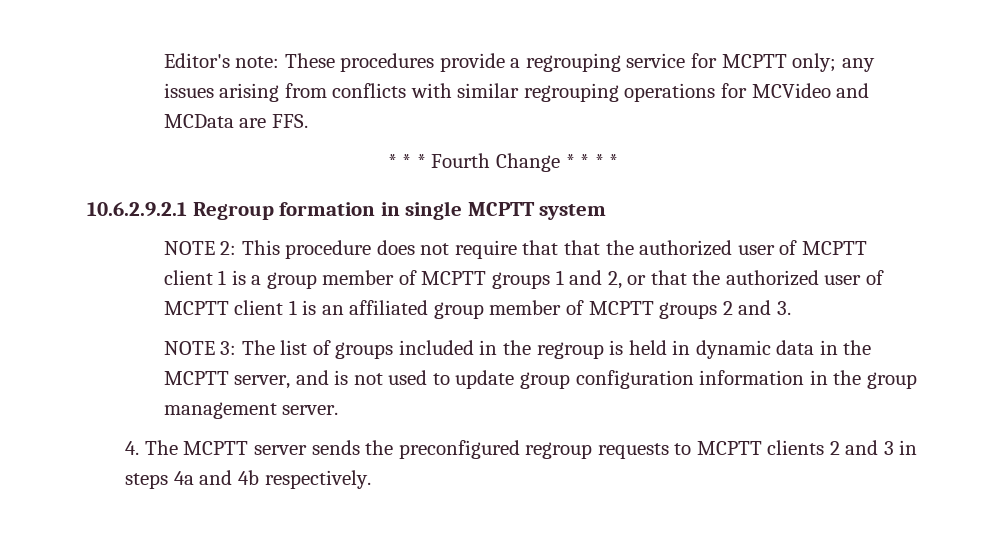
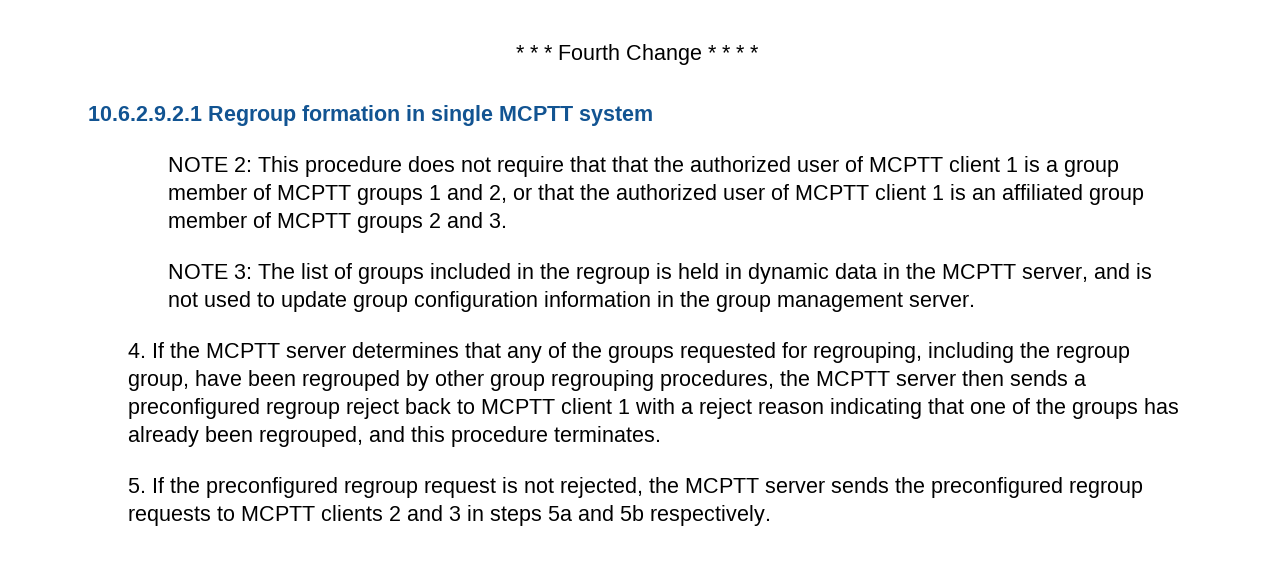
- Editor's note: These procedures provide a regrouping service for MCPTT only; any issues arising from conflicts with similar regrouping operations for MCVideo and MCData are FFS.
- 4. The MCPTT server sends the preconfigured regroup requests to MCPTT clients 2 and 3 in steps 4a and 4b respectively.
+ 4. If the MCPTT server determines that any of the groups requested for regrouping, including the regroup group, have been regrouped by other group regrouping procedures, the MCPTT server then sends a preconfigured regroup reject back to MCPTT client 1 with a reject reason indicating that one of the groups has already been regrouped, and this procedure terminates.
+ 5. If the preconfigured regroup request is not rejected, the MCPTT server sends the preconfigured regroup requests to MCPTT clients 2 and 3 in steps 5a and 5b respectively.

